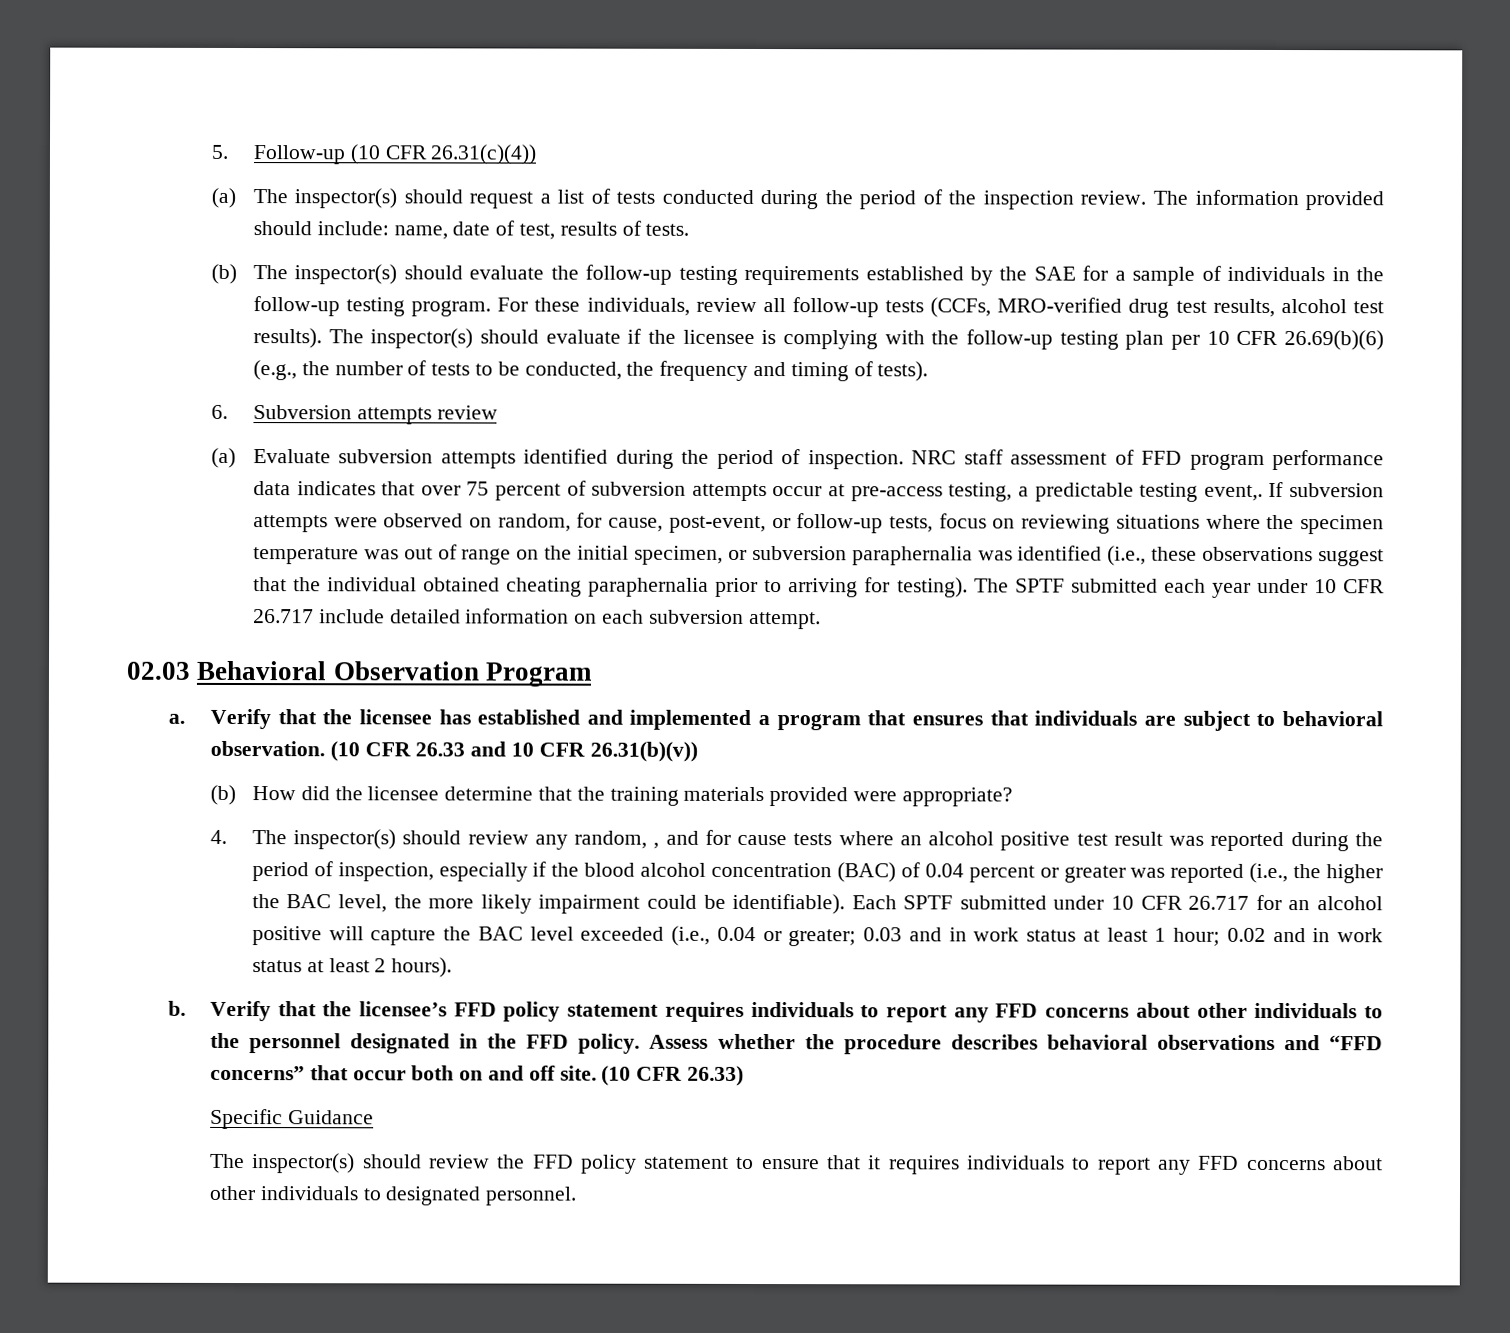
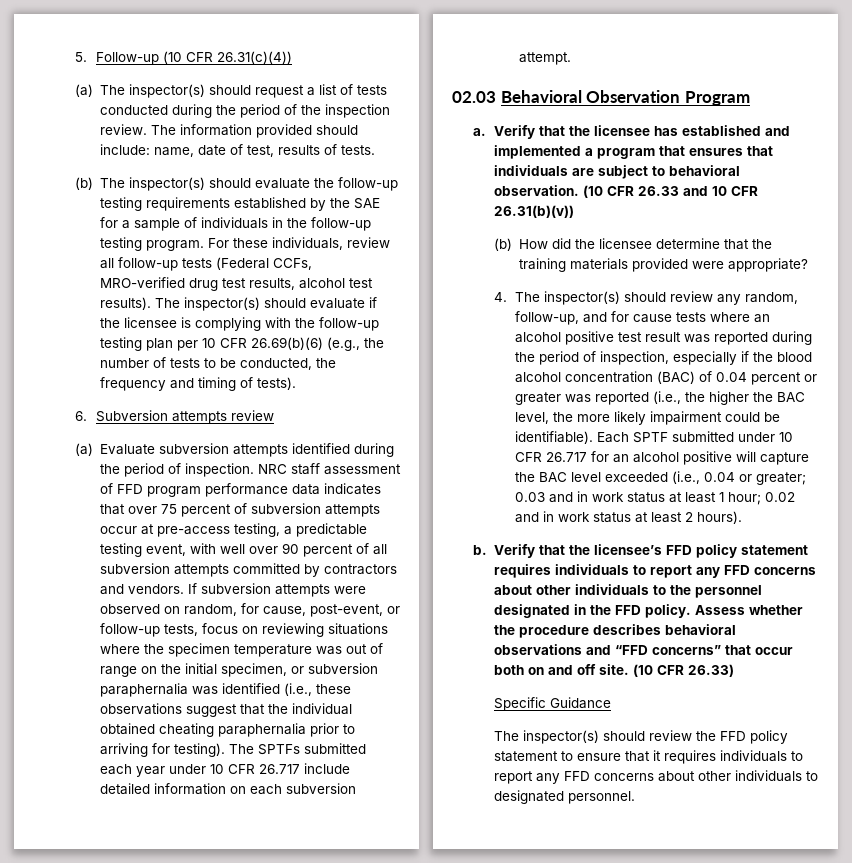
- For these individuals, review all follow-up tests (CCFs, MRO-verified drug test results, alcohol test results).
+ For these individuals, review all follow-up tests (Federal CCFs, MRO-verified drug test results, alcohol test results).
- NRC staff assessment of FFD program performance data indicates that over 75 percent of subversion attempts occur at pre-access testing, a predictable testing event,.
+ NRC staff assessment of FFD program performance data indicates that over 75 percent of subversion attempts occur at pre-access testing, a predictable testing event, with well over 90 percent of all subversion attempts committed by contractors and vendors.
- The SPTF submitted each year under 10 CFR 26.717 include detailed information on each subversion attempt.
+ The SPTFs submitted each year under 10 CFR 26.717 include detailed information on each subversion attempt.
- 4. The inspector(s) should review any random, , and for cause tests where an alcohol positive test result was reported during the period of inspection, especially if the blood alcohol concentration (BAC) of 0.04 percent or greater was reported (i.e., the higher the BAC level, the more likely impairment could be identifiable).
+ 4. The inspector(s) should review any random, follow-up, and for cause tests where an alcohol positive test result was reported during the period of inspection, especially if the blood alcohol concentration (BAC) of 0.04 percent or greater was reported (i.e., the higher the BAC level, the more likely impairment could be identifiable).

